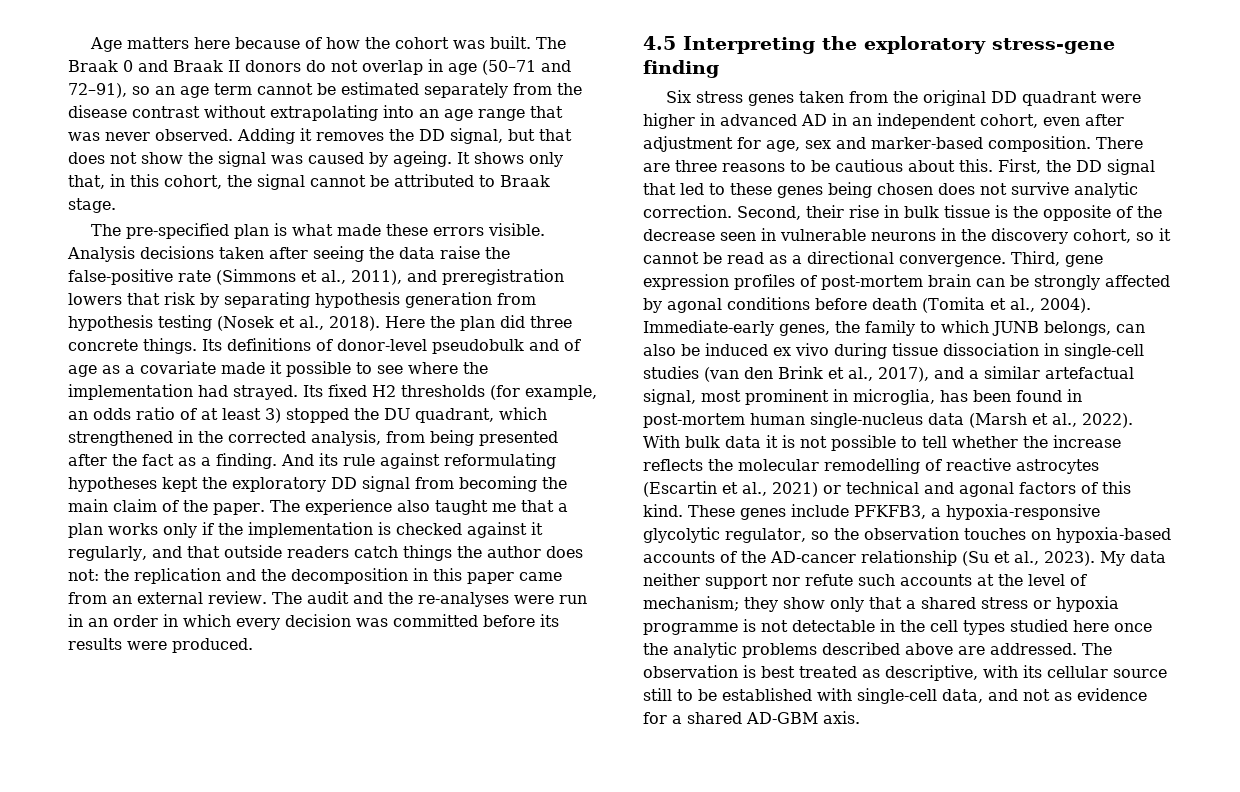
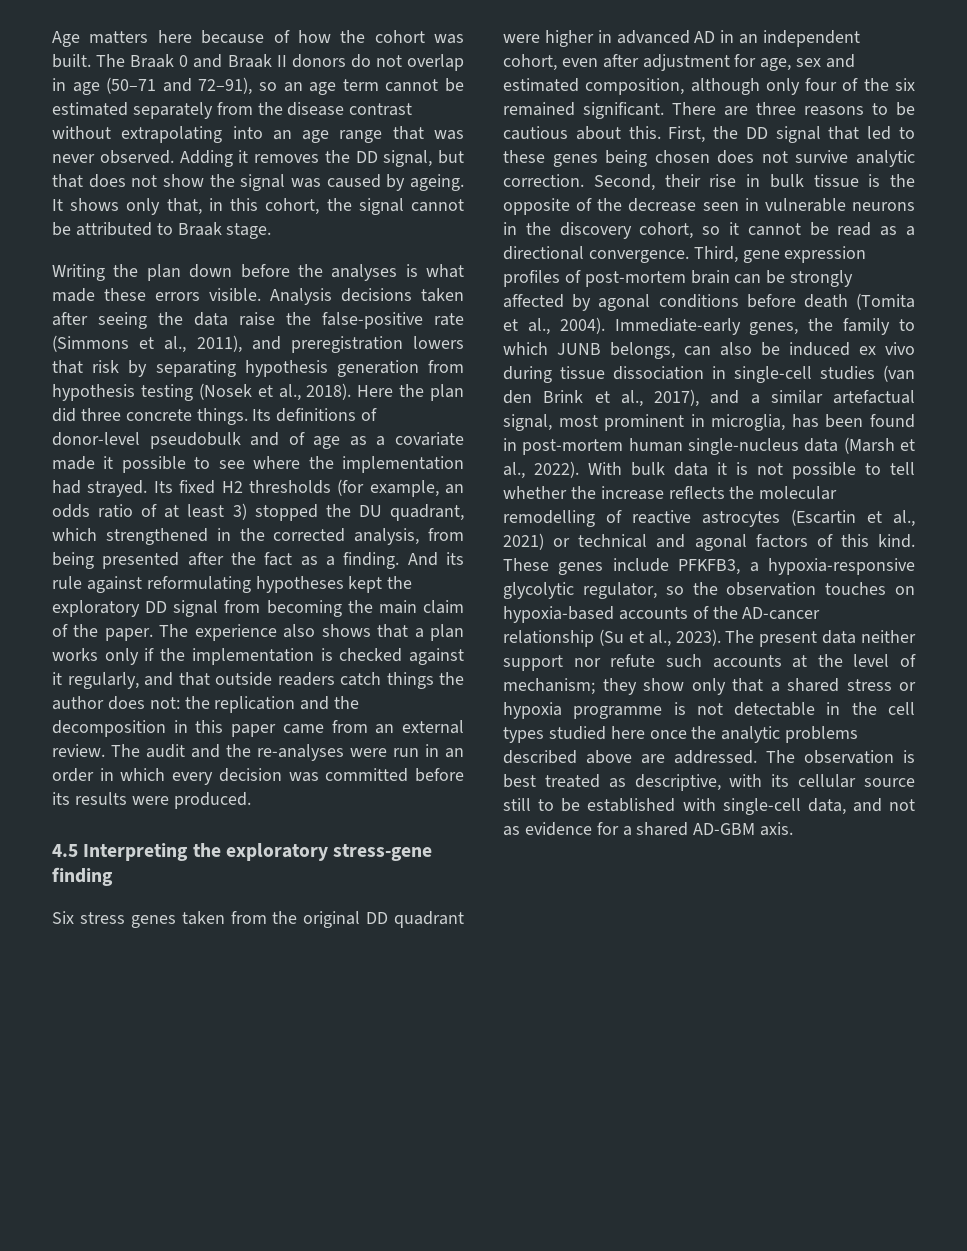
- The pre-specified plan is what made these errors visible.
+ Writing the plan down before the analyses is what made these errors visible.
- The experience also taught me that a plan works only if the implementation is checked against it regularly, and that outside readers catch things the author does not: the replication and the decomposition in this paper came from an external review.
+ The experience also shows that a plan works only if the implementation is checked against it regularly, and that outside readers catch things the author does not: the replication and the decomposition in this paper came from an external review.
- Six stress genes taken from the original DD quadrant were higher in advanced AD in an independent cohort, even after adjustment for age, sex and marker-based composition.
+ Six stress genes taken from the original DD quadrant were higher in advanced AD in an independent cohort, even after adjustment for age, sex and estimated composition, although only four of the six remained significant.
- My data neither support nor refute such accounts at the level of mechanism; they show only that a shared stress or hypoxia programme is not detectable in the cell types studied here once the analytic problems described above are addressed.
+ The present data neither support nor refute such accounts at the level of mechanism; they show only that a shared stress or hypoxia programme is not detectable in the cell types studied here once the analytic problems described above are addressed.

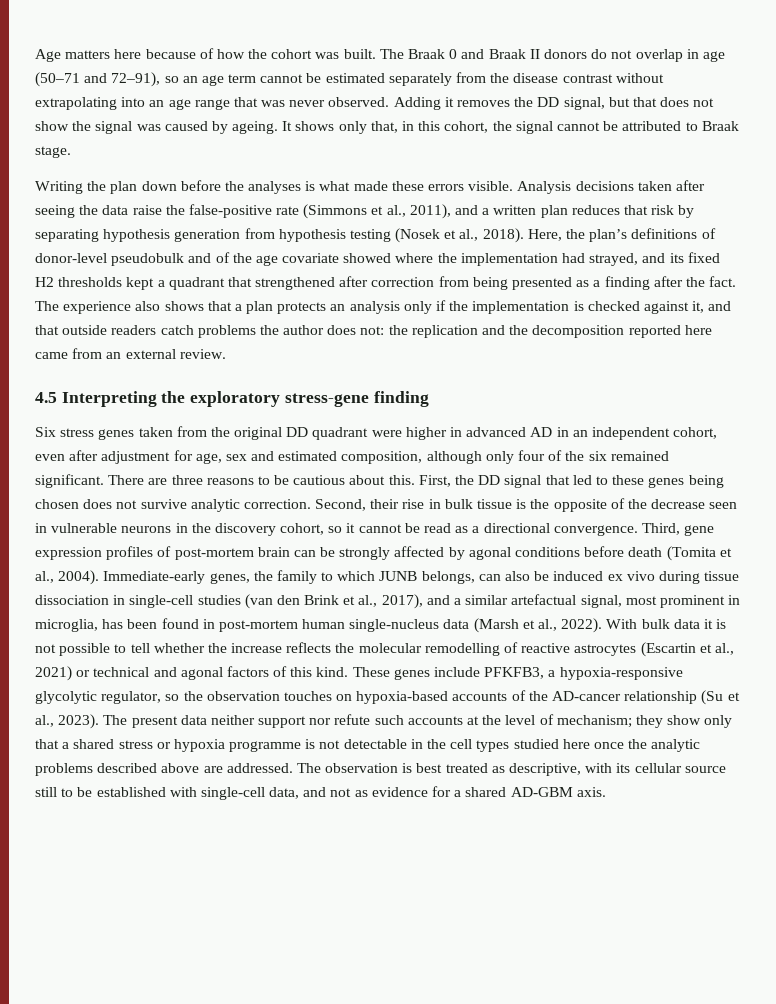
- Analysis decisions taken after seeing the data raise the false-positive rate (Simmons et al., 2011), and preregistration lowers that risk by separating hypothesis generation from hypothesis testing (Nosek et al., 2018).
+ Analysis decisions taken after seeing the data raise the false-positive rate (Simmons et al., 2011), and a written plan reduces that risk by separating hypothesis generation from hypothesis testing (Nosek et al., 2018).
- Here the plan did three concrete things. Its definitions of donor-level pseudobulk and of age as a covariate made it possible to see where the implementation had strayed. Its fixed H2 thresholds (for example, an odds ratio of at least 3) stopped the DU quadrant, which strengthened in the corrected analysis, from being presented after the fact as a finding. And its rule against reformulating hypotheses kept the exploratory DD signal from becoming the main claim of the paper.
+ Here, the plan’s definitions of donor-level pseudobulk and of the age covariate showed where the implementation had strayed, and its fixed H2 thresholds kept a quadrant that strengthened after correction from being presented as a finding after the fact.
- The experience also shows that a plan works only if the implementation is checked against it regularly, and that outside readers catch things the author does not: the replication and the decomposition in this paper came from an external review. The audit and the re-analyses were run in an order in which every decision was committed before its results were produced.
+ The experience also shows that a plan protects an analysis only if the implementation is checked against it, and that outside readers catch problems the author does not: the replication and the decomposition reported here came from an external review.

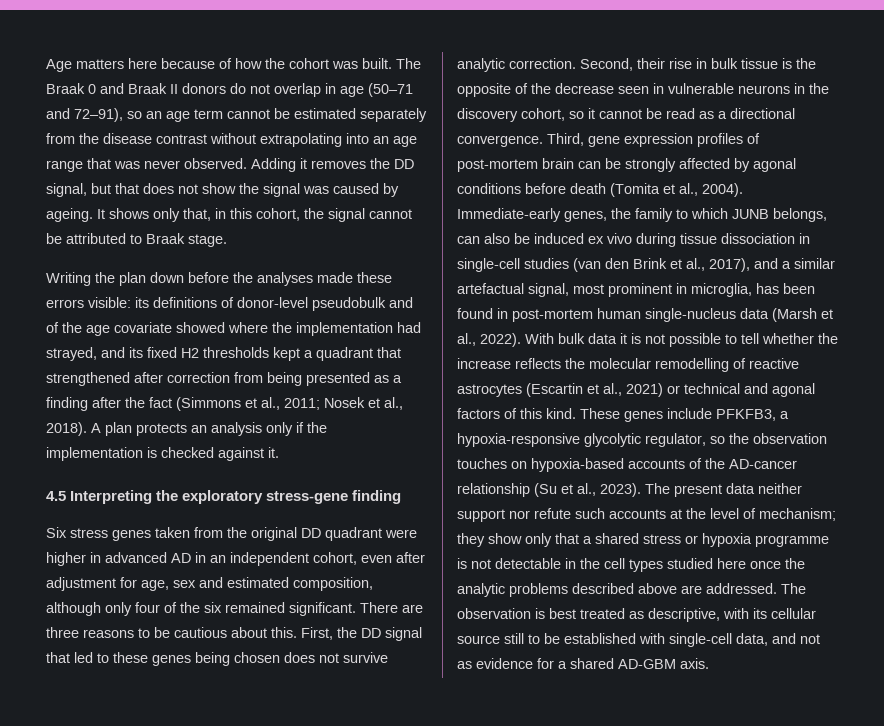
- Writing the plan down before the analyses is what made these errors visible. Analysis decisions taken after seeing the data raise the false-positive rate (Simmons et al., 2011), and a written plan reduces that risk by separating hypothesis generation from hypothesis testing (Nosek et al., 2018). Here, the plan’s definitions of donor-level pseudobulk and of the age covariate showed where the implementation had strayed, and its fixed H2 thresholds kept a quadrant that strengthened after correction from being presented as a finding after the fact. The experience also shows that a plan protects an analysis only if the implementation is checked against it, and that outside readers catch problems the author does not: the replication and the decomposition reported here came from an external review.
+ Writing the plan down before the analyses made these errors visible: its definitions of donor-level pseudobulk and of the age covariate showed where the implementation had strayed, and its fixed H2 thresholds kept a quadrant that strengthened after correction from being presented as a finding after the fact (Simmons et al., 2011; Nosek et al., 2018). A plan protects an analysis only if the implementation is checked against it.

